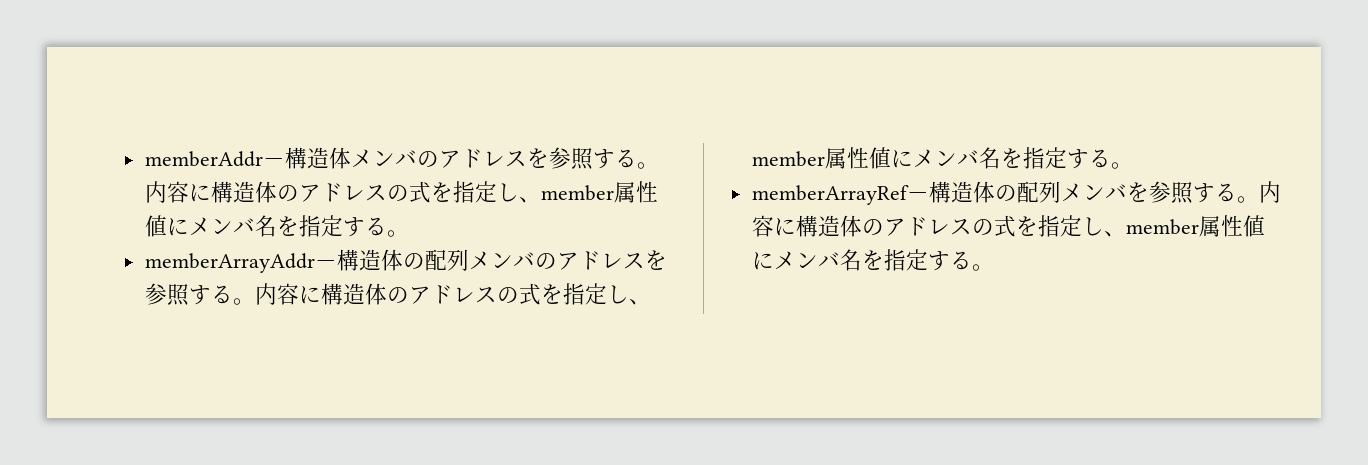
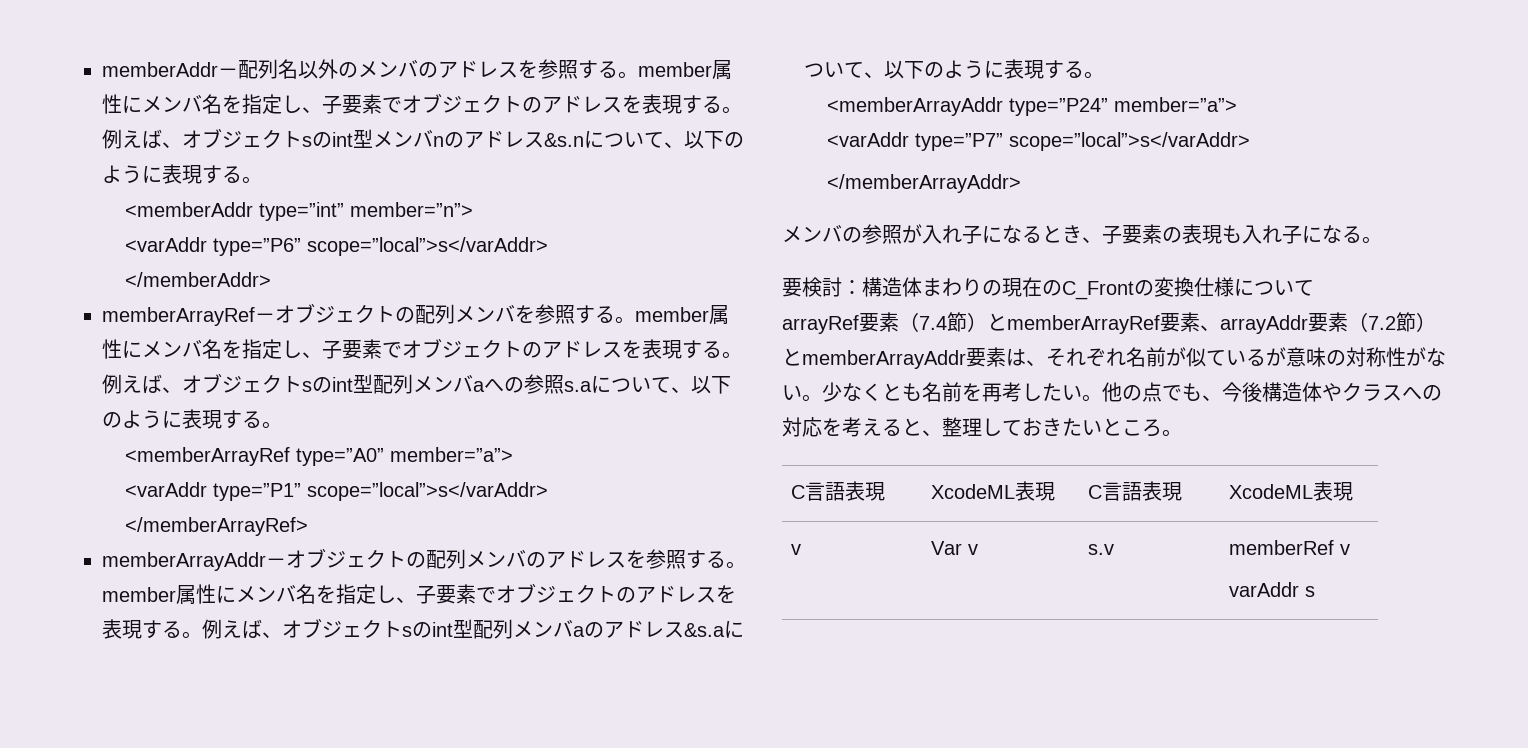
- memberAddr－構造体メンバのアドレスを参照する。内容に構造体のアドレスの式を指定し、member属性値にメンバ名を指定する。
+ memberAddr－配列名以外のメンバのアドレスを参照する。member属性にメンバ名を指定し、子要素でオブジェクトのアドレスを表現する。例えば、オブジェクトsのint型メンバnのアドレス&s.nについて、以下のように表現する。
+ <memberAddr type=”int” member=”n”>
+ <varAddr type=”P6” scope=”local”>s</varAddr>
+ </memberAddr>
+ memberArrayRef－オブジェクトの配列メンバを参照する。member属性にメンバ名を指定し、子要素でオブジェクトのアドレスを表現する。例えば、オブジェクトsのint型配列メンバaへの参照s.aについて、以下のように表現する。
+ <memberArrayRef type=”A0” member=”a”>
+ <varAddr type=”P1” scope=”local”>s</varAddr>
+ </memberArrayRef>
- memberArrayAddr－構造体の配列メンバのアドレスを参照する。内容に構造体のアドレスの式を指定し、member属性値にメンバ名を指定する。
- memberArrayRef－構造体の配列メンバを参照する。内容に構造体のアドレスの式を指定し、member属性値にメンバ名を指定する。
+ memberArrayAddr－オブジェクトの配列メンバのアドレスを参照する。member属性にメンバ名を指定し、子要素でオブジェクトのアドレスを表現する。例えば、オブジェクトsのint型配列メンバaのアドレス&s.aについて、以下のように表現する。
+ <memberArrayAddr type=”P24” member=”a”>
+ <varAddr type=”P7” scope=”local”>s</varAddr>
+ </memberArrayAddr>
+ メンバの参照が入れ子になるとき、子要素の表現も入れ子になる。
+ 要検討：構造体まわりの現在のC_Frontの変換仕様について
+ arrayRef要素（7.4節）とmemberArrayRef要素、arrayAddr要素（7.2節）とmemberArrayAddr要素は、それぞれ名前が似ているが意味の対称性がない。少なくとも名前を再考したい。他の点でも、今後構造体やクラスへの対応を考えると、整理しておきたいところ。
+ C言語表現 | XcodeML表現 | C言語表現 | XcodeML表現
+ v | Var v | s.v | memberRef v
+ varAddr s

